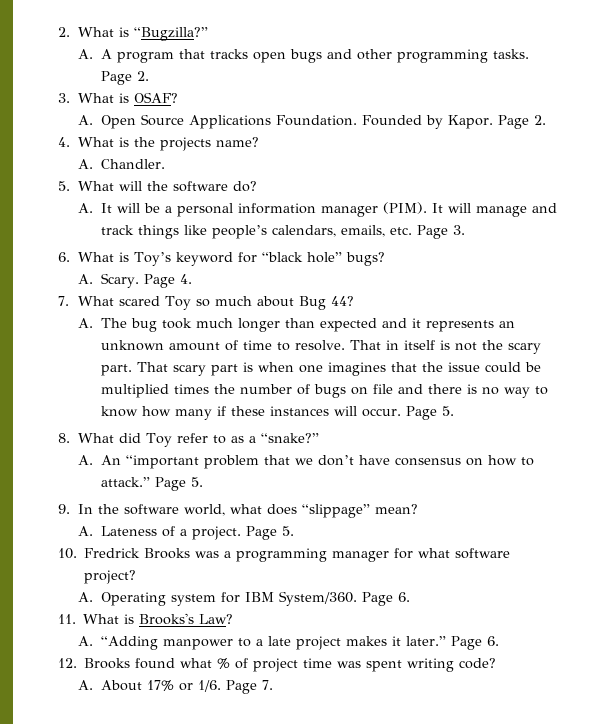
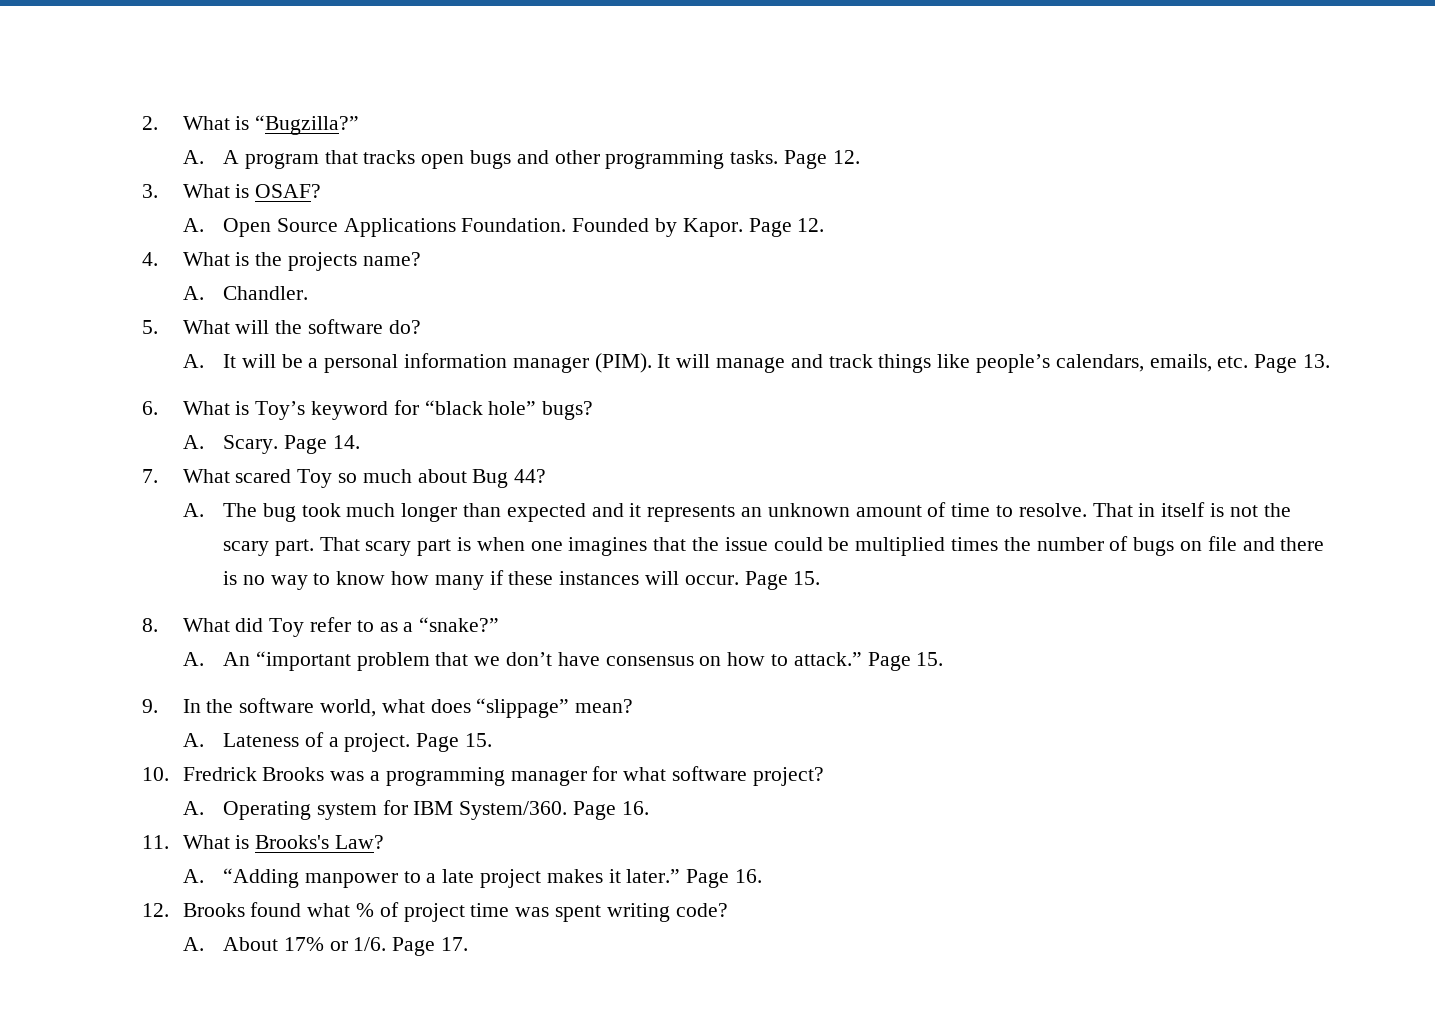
- A. A program that tracks open bugs and other programming tasks. Page 2.
+ A. A program that tracks open bugs and other programming tasks. Page 12.
- Founded by Kapor. Page 2.
+ Founded by Kapor. Page 12.
- It will manage and track things like people’s calendars, emails, etc. Page 3.
+ It will manage and track things like people’s calendars, emails, etc. Page 13.
- Page 4.
+ Page 14.
- That scary part is when one imagines that the issue could be multiplied times the number of bugs on file and there is no way to know how many if these instances will occur. Page 5.
+ That scary part is when one imagines that the issue could be multiplied times the number of bugs on file and there is no way to know how many if these instances will occur. Page 15.
- A. An “important problem that we don’t have consensus on how to attack.” Page 5.
+ A. An “important problem that we don’t have consensus on how to attack.” Page 15.
- A. Lateness of a project. Page 5.
+ A. Lateness of a project. Page 15.
- A. Operating system for IBM System/360. Page 6.
+ A. Operating system for IBM System/360. Page 16.
- A. “Adding manpower to a late project makes it later.” Page 6.
+ A. “Adding manpower to a late project makes it later.” Page 16.
- Page 7.
+ Page 17.

